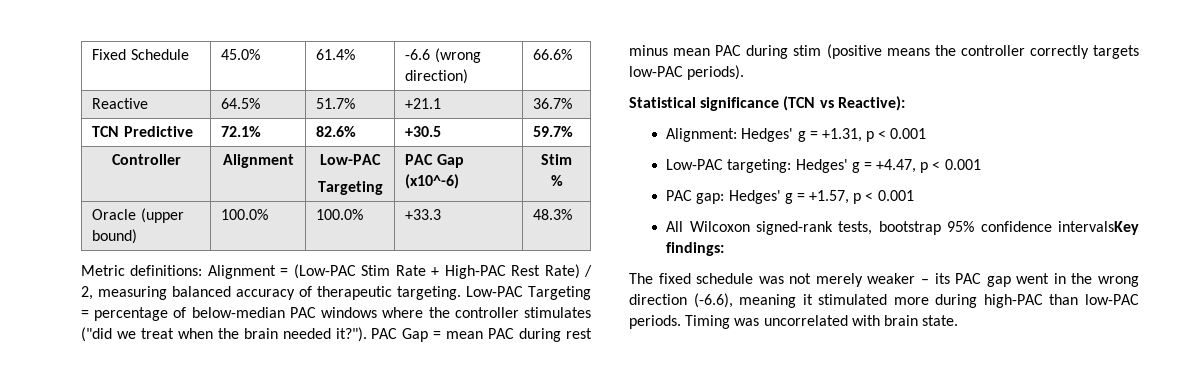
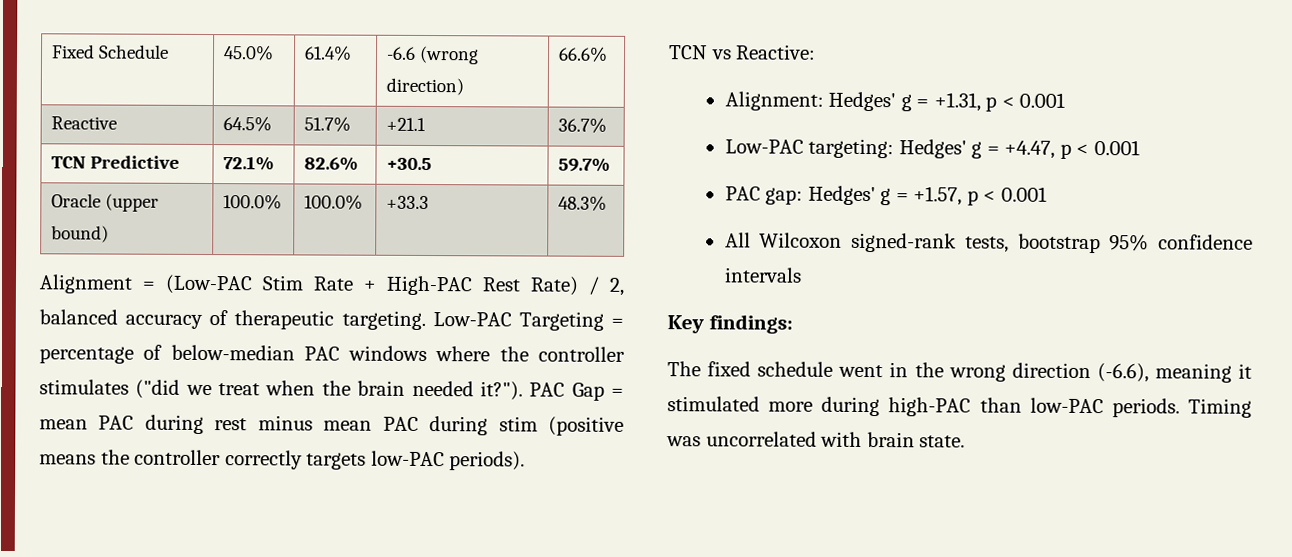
- Controller | Alignment | Low-PAC
- Targeting | PAC Gap (x10^-6) | Stim %
- Metric definitions: Alignment = (Low-PAC Stim Rate + High-PAC Rest Rate) / 2, measuring balanced accuracy of therapeutic targeting.
+ Alignment = (Low-PAC Stim Rate + High-PAC Rest Rate) / 2, balanced accuracy of therapeutic targeting.
- Statistical significance (TCN vs Reactive):
+ TCN vs Reactive:
- All Wilcoxon signed-rank tests, bootstrap 95% confidence intervalsKey findings:
+ All Wilcoxon signed-rank tests, bootstrap 95% confidence intervals
+ Key findings:
- The fixed schedule was not merely weaker – its PAC gap went in the wrong direction (-6.6), meaning it stimulated more during high-PAC than low-PAC periods.
+ The fixed schedule went in the wrong direction (-6.6), meaning it stimulated more during high-PAC than low-PAC periods.

